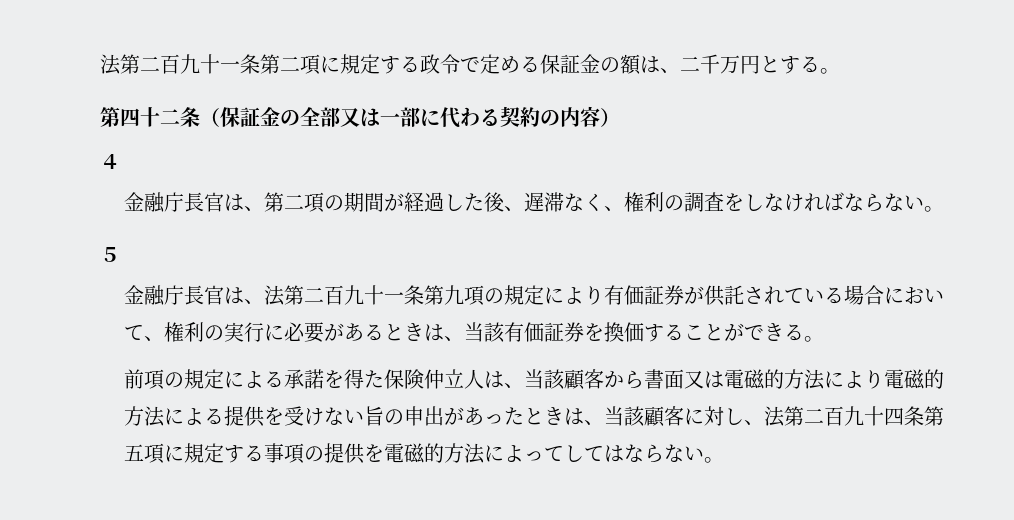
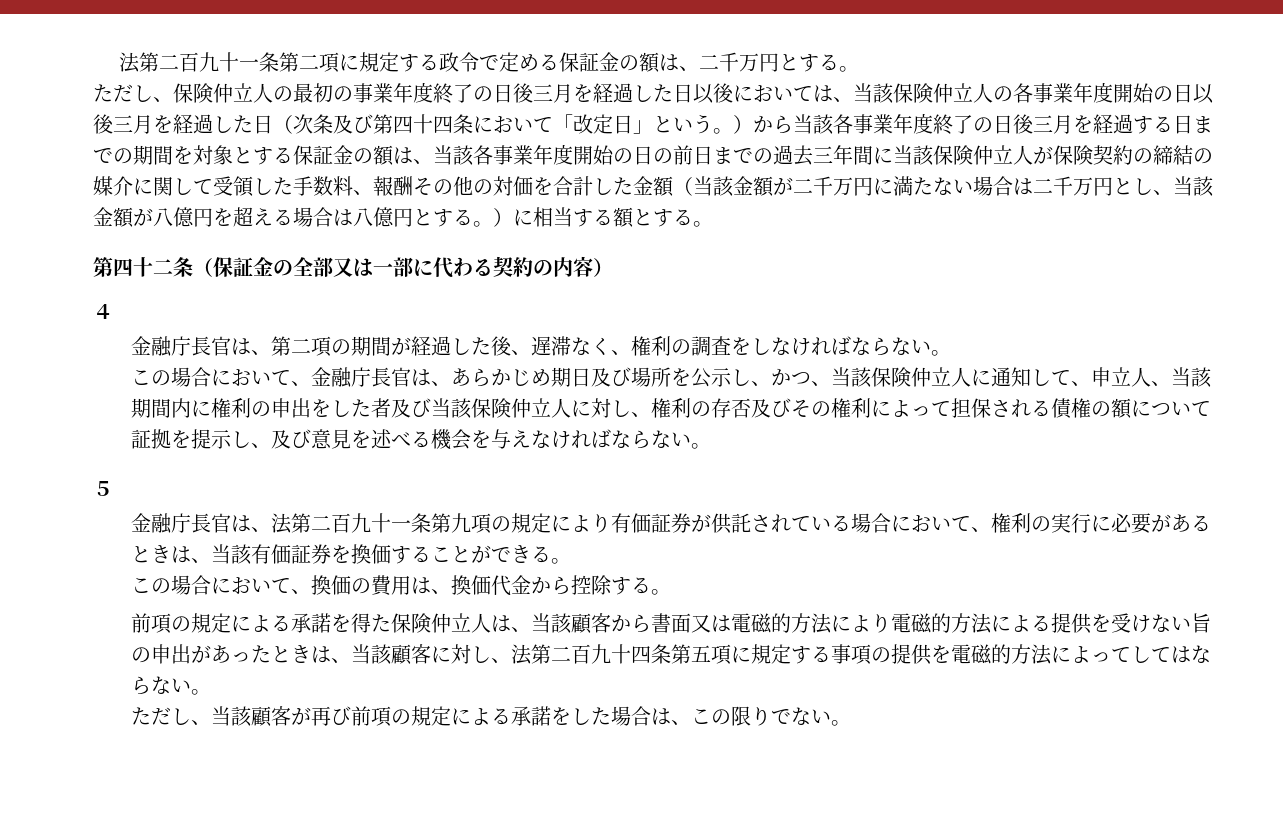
+ ただし、保険仲立人の最初の事業年度終了の日後三月を経過した日以後においては、当該保険仲立人の各事業年度開始の日以後三月を経過した日（次条及び第四十四条において「改定日」という。）から当該各事業年度終了の日後三月を経過する日までの期間を対象とする保証金の額は、当該各事業年度開始の日の前日までの過去三年間に当該保険仲立人が保険契約の締結の媒介に関して受領した手数料、報酬その他の対価を合計した金額（当該金額が二千万円に満たない場合は二千万円とし、当該金額が八億円を超える場合は八億円とする。）に相当する額とする。
+ この場合において、金融庁長官は、あらかじめ期日及び場所を公示し、かつ、当該保険仲立人に通知して、申立人、当該期間内に権利の申出をした者及び当該保険仲立人に対し、権利の存否及びその権利によって担保される債権の額について証拠を提示し、及び意見を述べる機会を与えなければならない。
+ この場合において、換価の費用は、換価代金から控除する。
+ ただし、当該顧客が再び前項の規定による承諾をした場合は、この限りでない。

